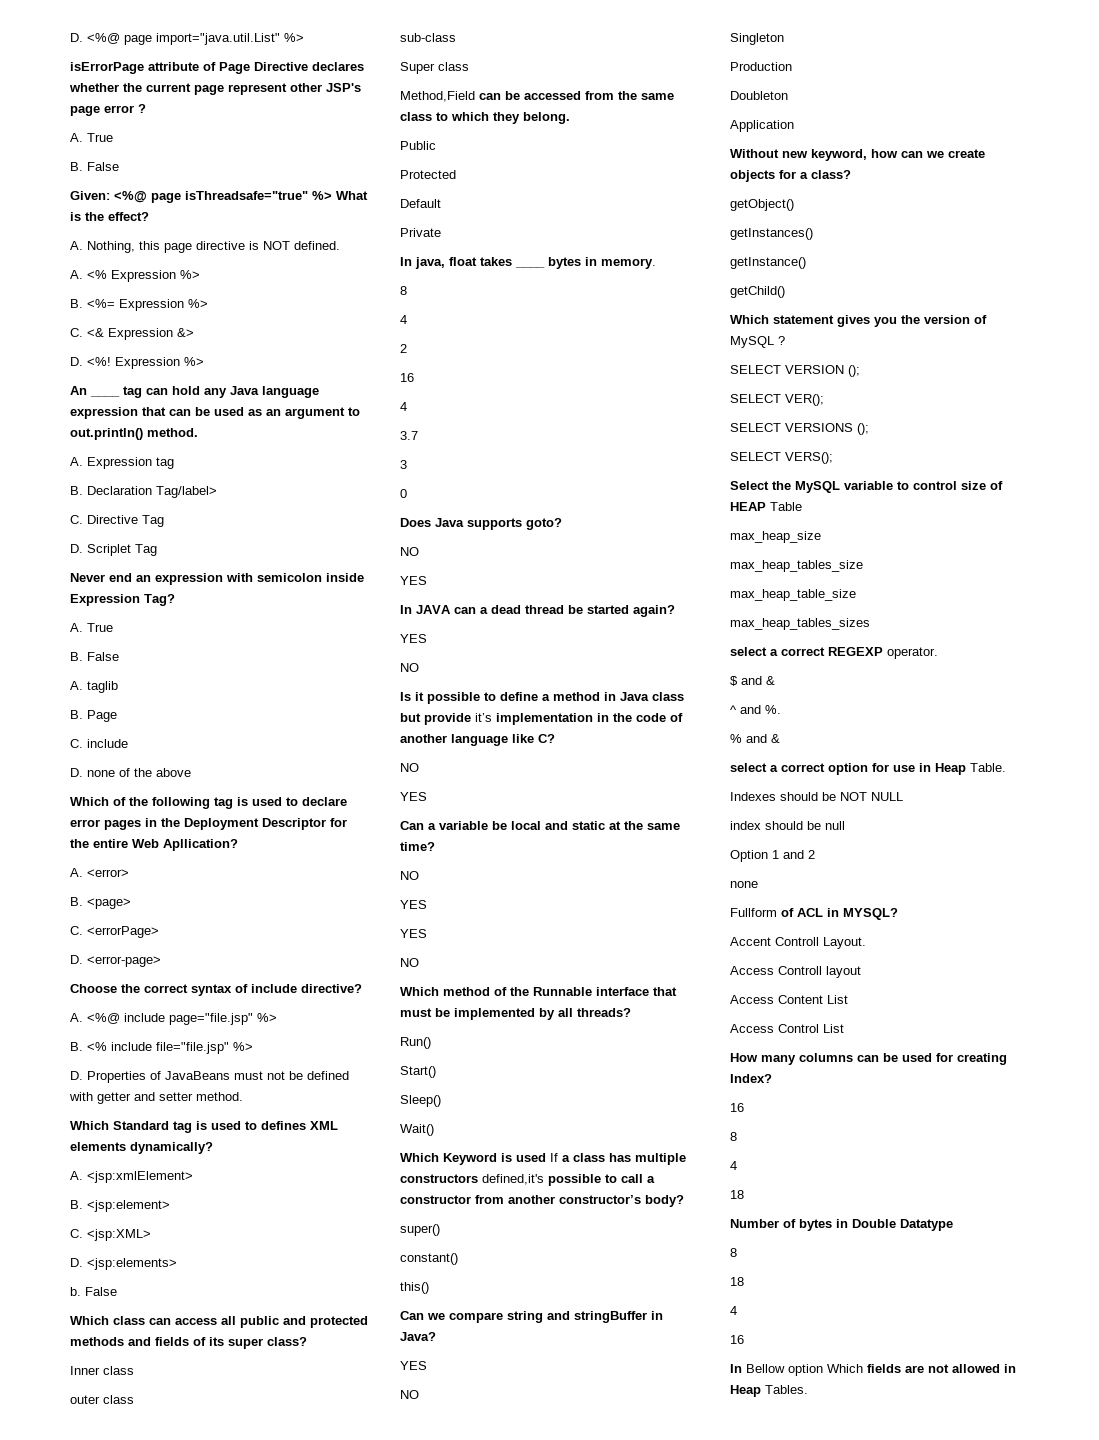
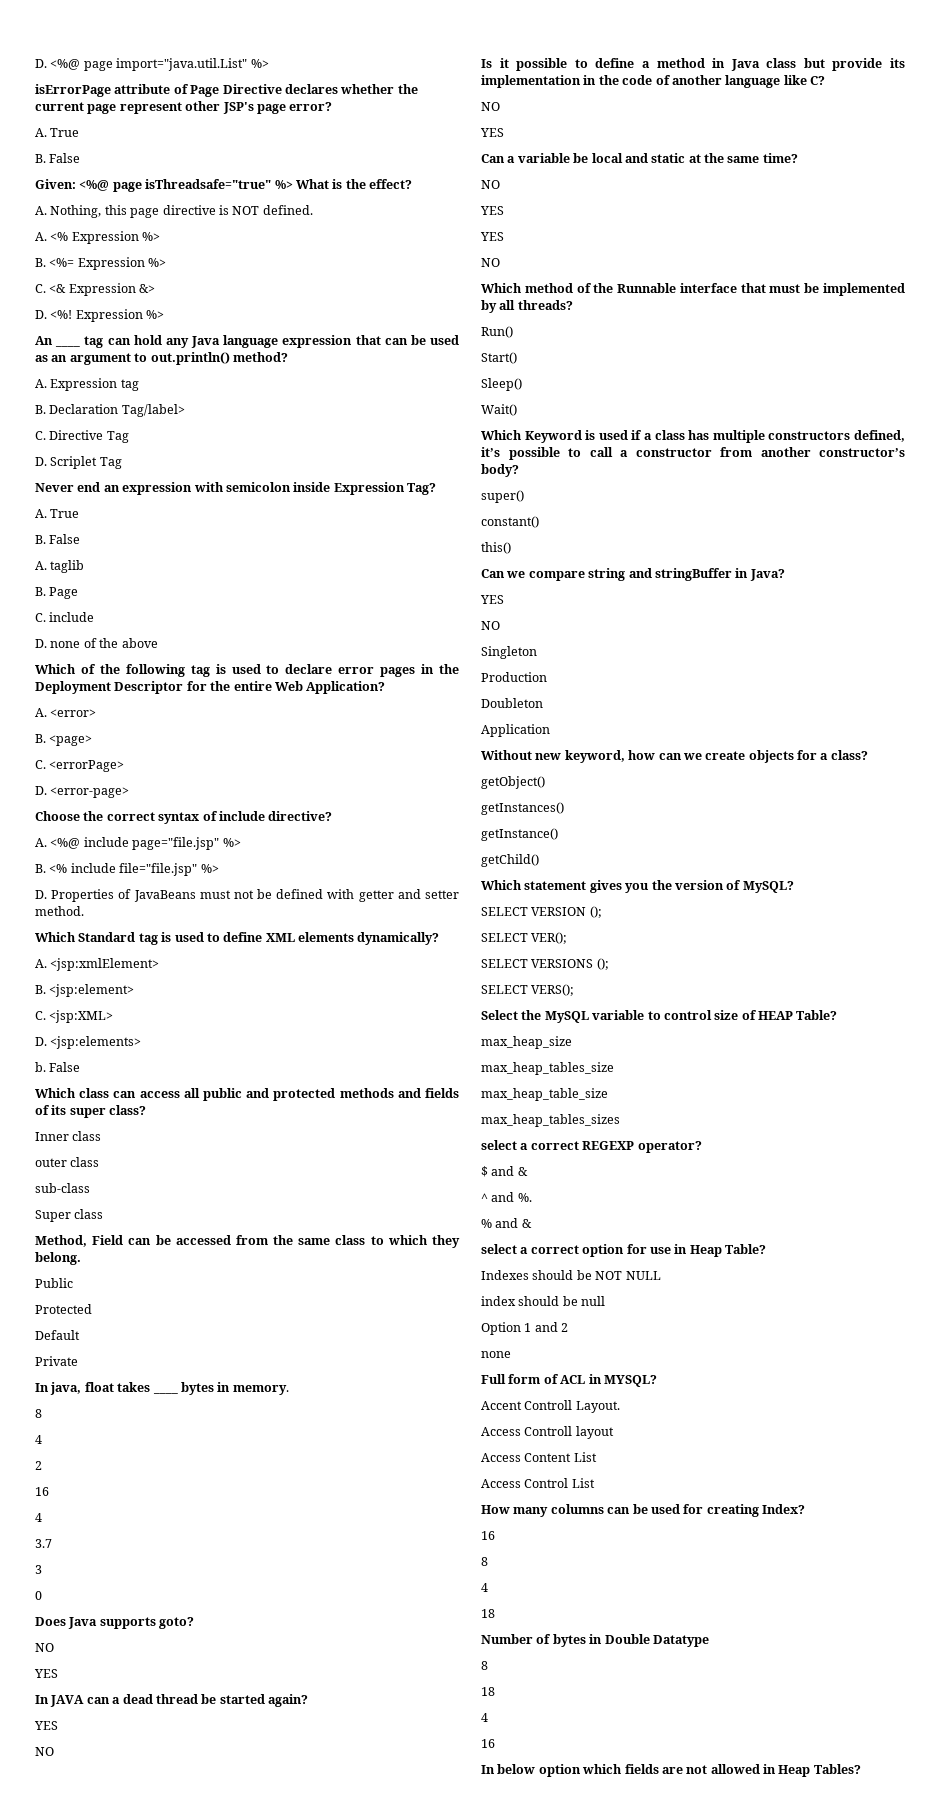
- isErrorPage attribute of Page Directive declares whether the current page represent other JSP's page error ?
+ isErrorPage attribute of Page Directive declares whether the current page represent other JSP's page error?
- An ____ tag can hold any Java language expression that can be used as an argument to out.println() method.
+ An ____ tag can hold any Java language expression that can be used as an argument to out.println() method?
- Which of the following tag is used to declare error pages in the Deployment Descriptor for the entire Web Apllication?
+ Which of the following tag is used to declare error pages in the Deployment Descriptor for the entire Web Application?
- Which Standard tag is used to defines XML elements dynamically?
+ Which Standard tag is used to define XML elements dynamically?
- Method,Field can be accessed from the same class to which they belong.
+ Method, Field can be accessed from the same class to which they belong.
- Is it possible to define a method in Java class but provide it’s implementation in the code of another language like C?
+ Is it possible to define a method in Java class but provide its implementation in the code of another language like C?
- Which Keyword is used If a class has multiple constructors defined,it's possible to call a constructor from another constructor’s body?
+ Which Keyword is used if a class has multiple constructors defined, it’s possible to call a constructor from another constructor’s body?
- Which statement gives you the version of MySQL ?
+ Which statement gives you the version of MySQL?
- Select the MySQL variable to control size of HEAP Table
+ Select the MySQL variable to control size of HEAP Table?
- select a correct REGEXP operator.
+ select a correct REGEXP operator?
- select a correct option for use in Heap Table.
+ select a correct option for use in Heap Table?
- Fullform of ACL in MYSQL?
+ Full form of ACL in MYSQL?
- In Bellow option Which fields are not allowed in Heap Tables.
+ In below option which fields are not allowed in Heap Tables?

